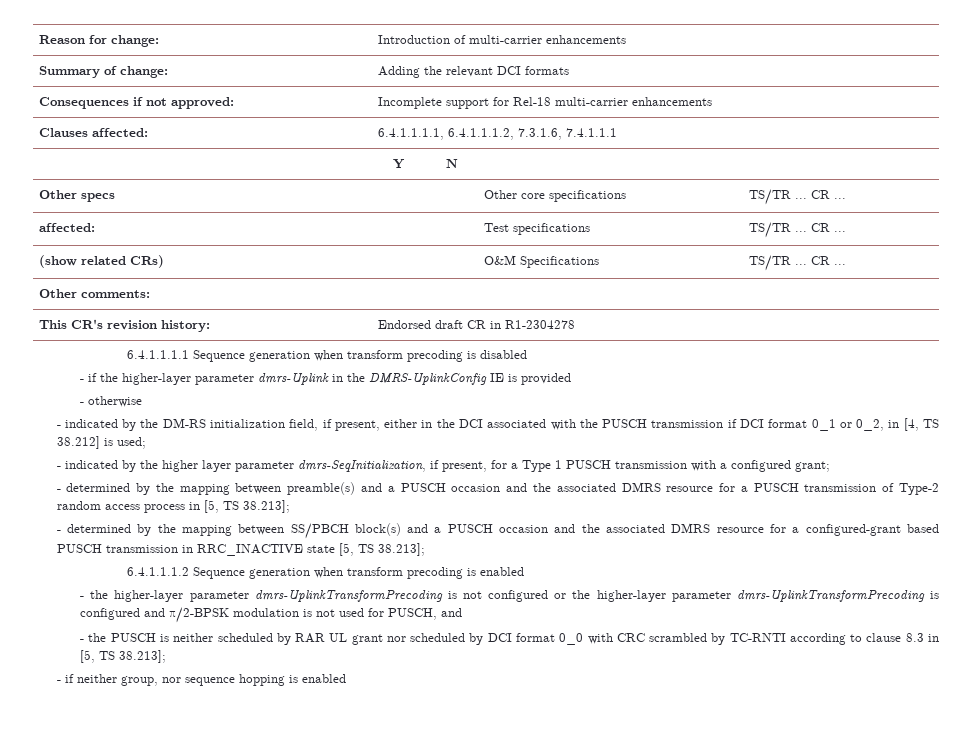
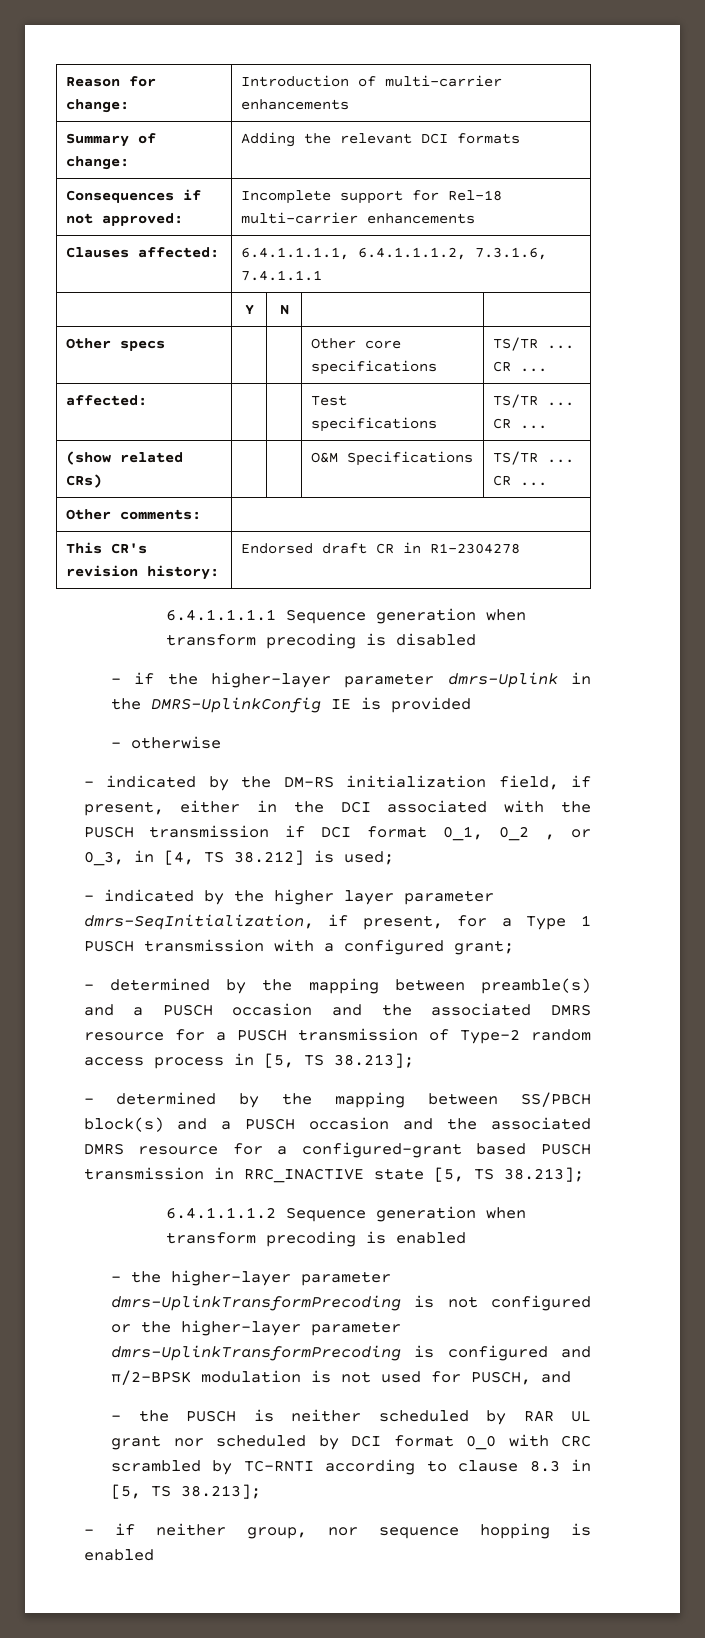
- - indicated by the DM-RS initialization field, if present, either in the DCI associated with the PUSCH transmission if DCI format 0_1 or 0_2, in [4, TS 38.212] is used;
+ - indicated by the DM-RS initialization field, if present, either in the DCI associated with the PUSCH transmission if DCI format 0_1, 0_2 , or 0_3, in [4, TS 38.212] is used;

